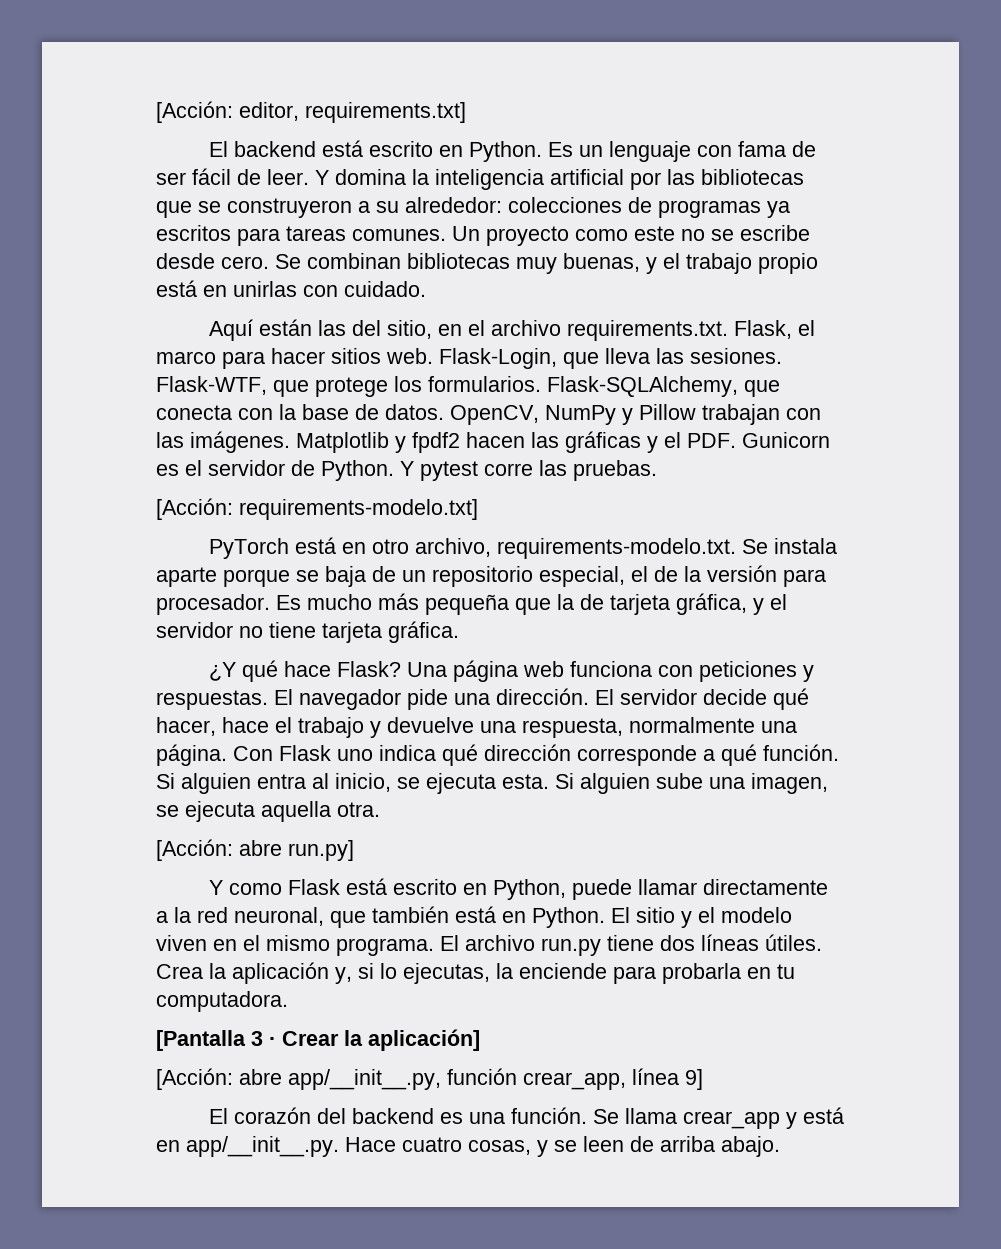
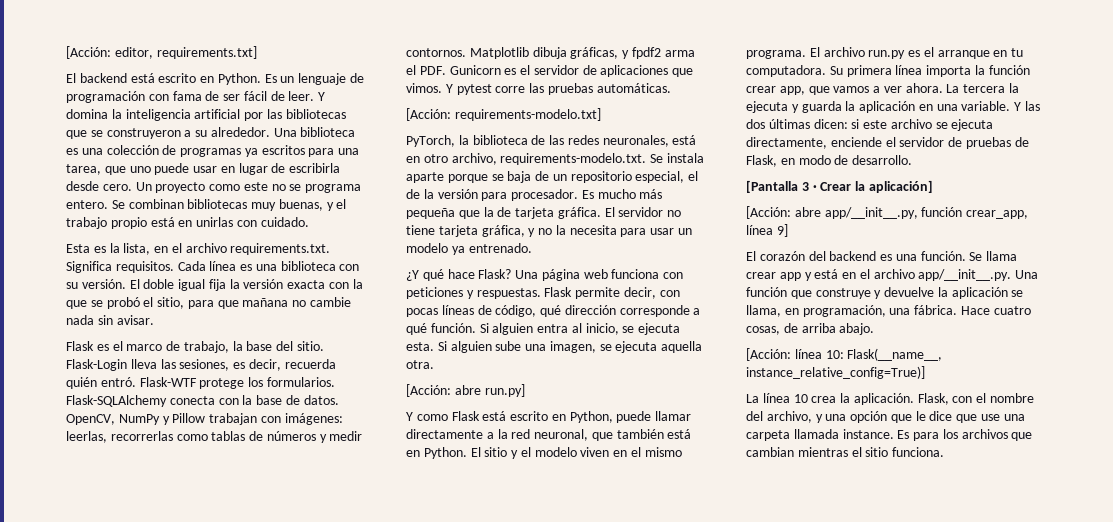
- Es un lenguaje con fama de ser fácil de leer.
+ Es un lenguaje de programación con fama de ser fácil de leer.
- Y domina la inteligencia artificial por las bibliotecas que se construyeron a su alrededor: colecciones de programas ya escritos para tareas comunes.
+ Y domina la inteligencia artificial por las bibliotecas que se construyeron a su alrededor. Una biblioteca es una colección de programas ya escritos para una tarea, que uno puede usar en lugar de escribirla desde cero.
- Un proyecto como este no se escribe desde cero.
+ Un proyecto como este no se programa entero.
- Aquí están las del sitio, en el archivo requirements.txt. Flask, el marco para hacer sitios web. Flask-Login, que lleva las sesiones. Flask-WTF, que protege los formularios.
+ Esta es la lista, en el archivo requirements.txt. Significa requisitos. Cada línea es una biblioteca con su versión. El doble igual fija la versión exacta con la que se probó el sitio, para que mañana no cambie nada sin avisar.
+ Flask es el marco de trabajo, la base del sitio. Flask-Login lleva las sesiones, es decir, recuerda quién entró. Flask-WTF protege los formularios.
- Flask-SQLAlchemy, que conecta con la base de datos.
+ Flask-SQLAlchemy conecta con la base de datos.
- OpenCV, NumPy y Pillow trabajan con las imágenes. Matplotlib y fpdf2 hacen las gráficas y el PDF. Gunicorn es el servidor de Python.
+ OpenCV, NumPy y Pillow trabajan con imágenes: leerlas, recorrerlas como tablas de números y medir contornos. Matplotlib dibuja gráficas, y fpdf2 arma el PDF. Gunicorn es el servidor de aplicaciones que vimos.
- Y pytest corre las pruebas.
+ Y pytest corre las pruebas automáticas.
- PyTorch está en otro archivo, requirements-modelo.txt. Se instala aparte porque se baja de un repositorio especial, el de la versión para procesador.
+ PyTorch, la biblioteca de las redes neuronales, está en otro archivo, requirements-modelo.txt. Se instala aparte porque se baja de un repositorio especial, el de la versión para procesador.
- Es mucho más pequeña que la de tarjeta gráfica, y el servidor no tiene tarjeta gráfica.
+ Es mucho más pequeña que la de tarjeta gráfica. El servidor no tiene tarjeta gráfica, y no la necesita para usar un modelo ya entrenado.
- El navegador pide una dirección. El servidor decide qué hacer, hace el trabajo y devuelve una respuesta, normalmente una página. Con Flask uno indica qué dirección corresponde a qué función.
+ Flask permite decir, con pocas líneas de código, qué dirección corresponde a qué función.
- El archivo run.py tiene dos líneas útiles. Crea la aplicación y, si lo ejecutas, la enciende para probarla en tu computadora.
+ El archivo run.py es el arranque en tu computadora. Su primera línea importa la función crear app, que vamos a ver ahora. La tercera la ejecuta y guarda la aplicación en una variable. Y las dos últimas dicen: si este archivo se ejecuta directamente, enciende el servidor de pruebas de Flask, en modo de desarrollo.
- Se llama crear_app y está en app/__init__.py. Hace cuatro cosas, y se leen de arriba abajo.
+ Se llama crear app y está en el archivo app/__init__.py. Una función que construye y devuelve la aplicación se llama, en programación, una fábrica. Hace cuatro cosas, de arriba abajo.
+ [Acción: línea 10: Flask(__name__, instance_relative_config=True)]
+ La línea 10 crea la aplicación. Flask, con el nombre del archivo, y una opción que le dice que use una carpeta llamada instance. Es para los archivos que cambian mientras el sitio funciona.

